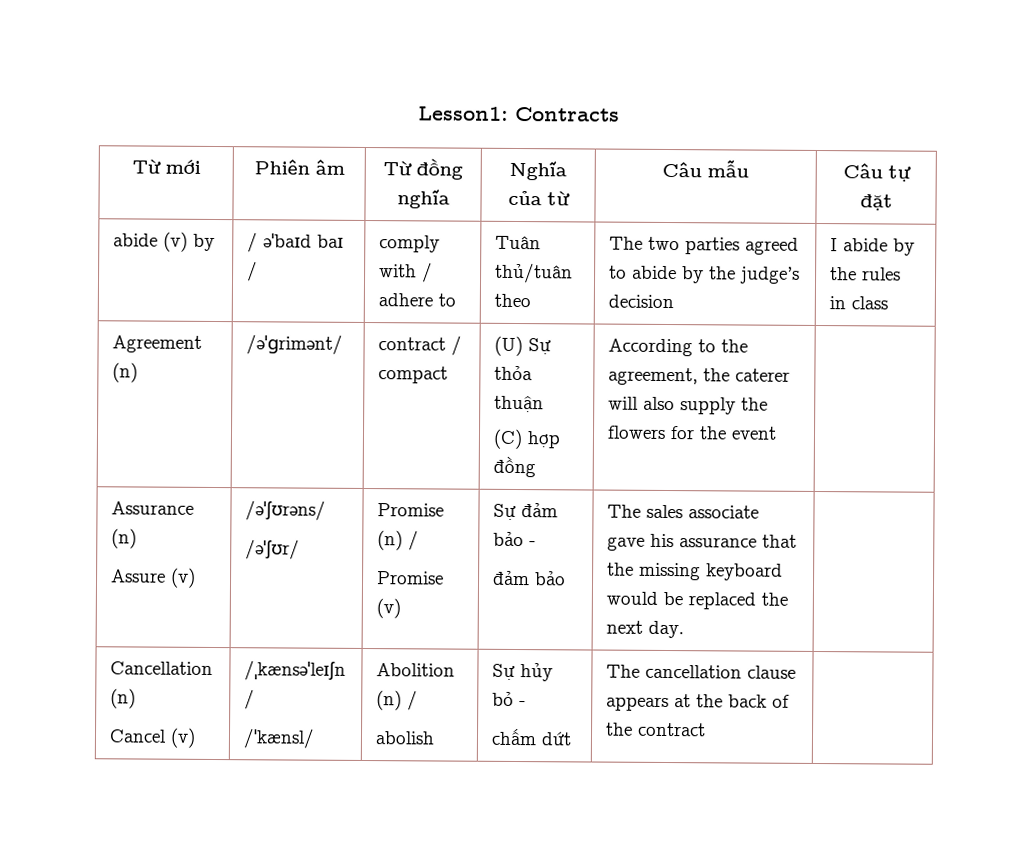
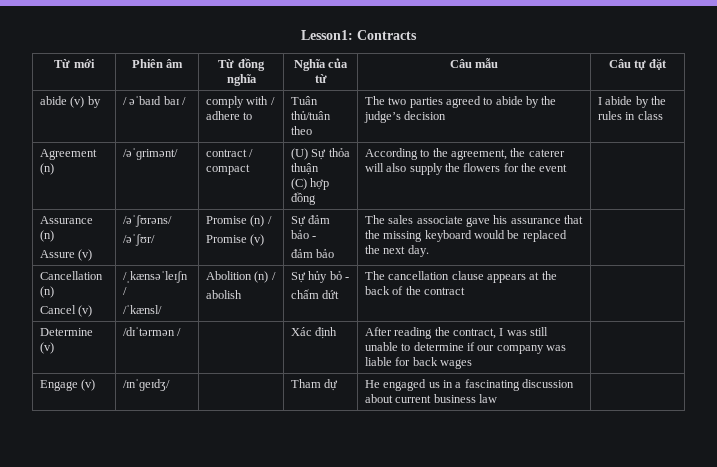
+ Determine (v) | /dɪˈtərmən / | | Xác định | After reading the contract, I was still unable to determine if our company was liable for back wages |
+ Engage (v) | /ɪnˈɡeɪdʒ/ | | Tham dự | He engaged us in a fascinating discussion about current business law |

